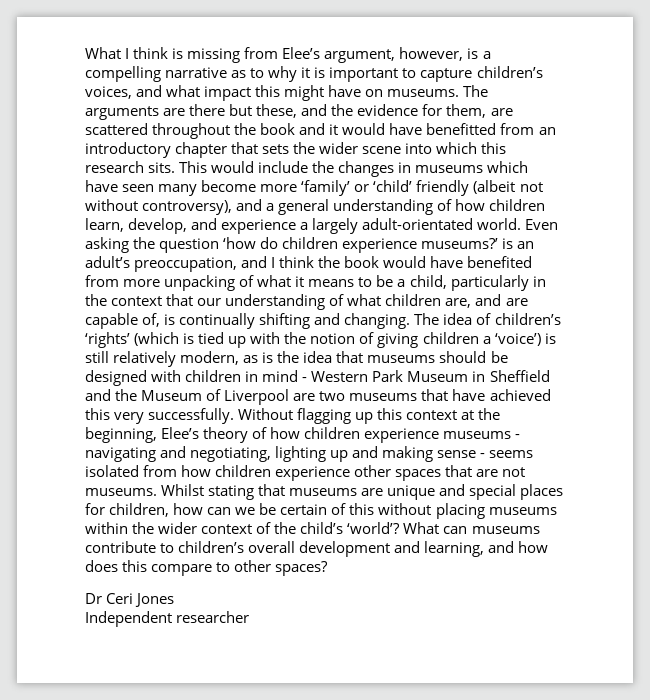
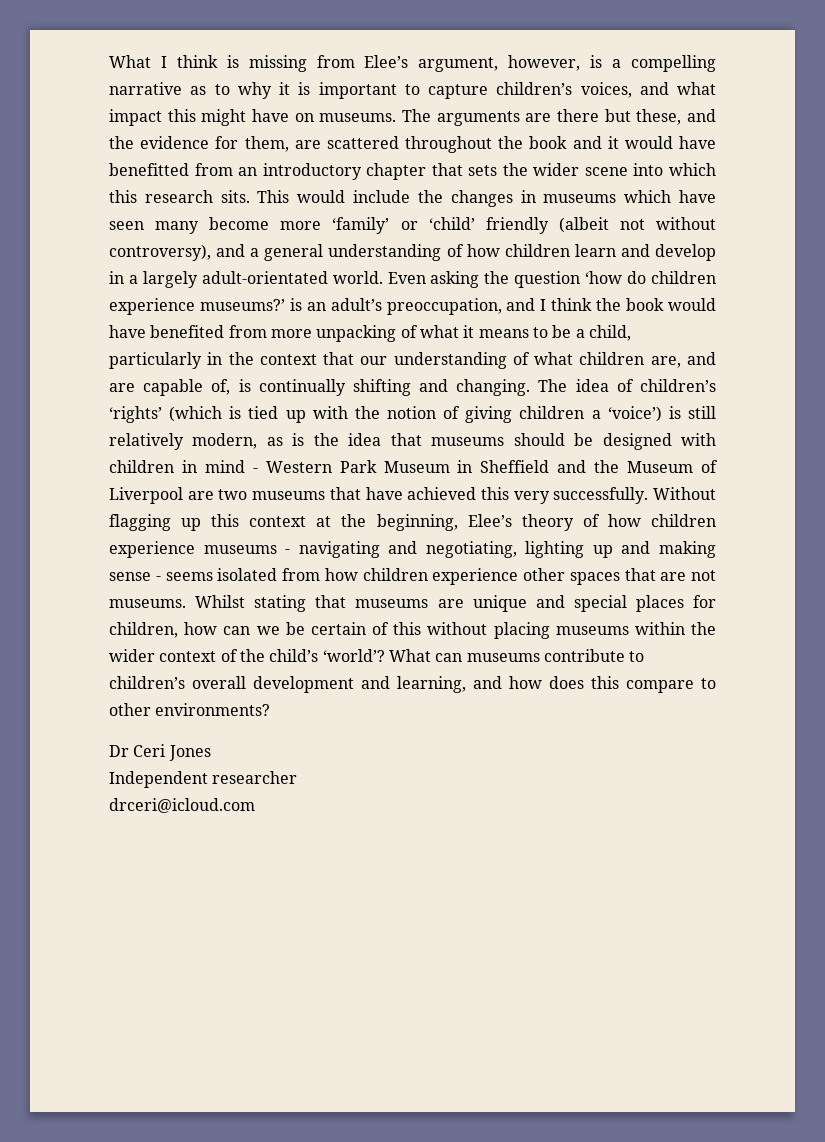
- This would include the changes in museums which have seen many become more ‘family’ or ‘child’ friendly (albeit not without controversy), and a general understanding of how children learn, develop, and experience a largely adult-orientated world.
+ This would include the changes in museums which have seen many become more ‘family’ or ‘child’ friendly (albeit not without controversy), and a general understanding of how children learn and develop in a largely adult-orientated world.
- What can museums contribute to children’s overall development and learning, and how does this compare to other spaces?
+ What can museums contribute to children’s overall development and learning, and how does this compare to other environments?
+ drceri@icloud.com

